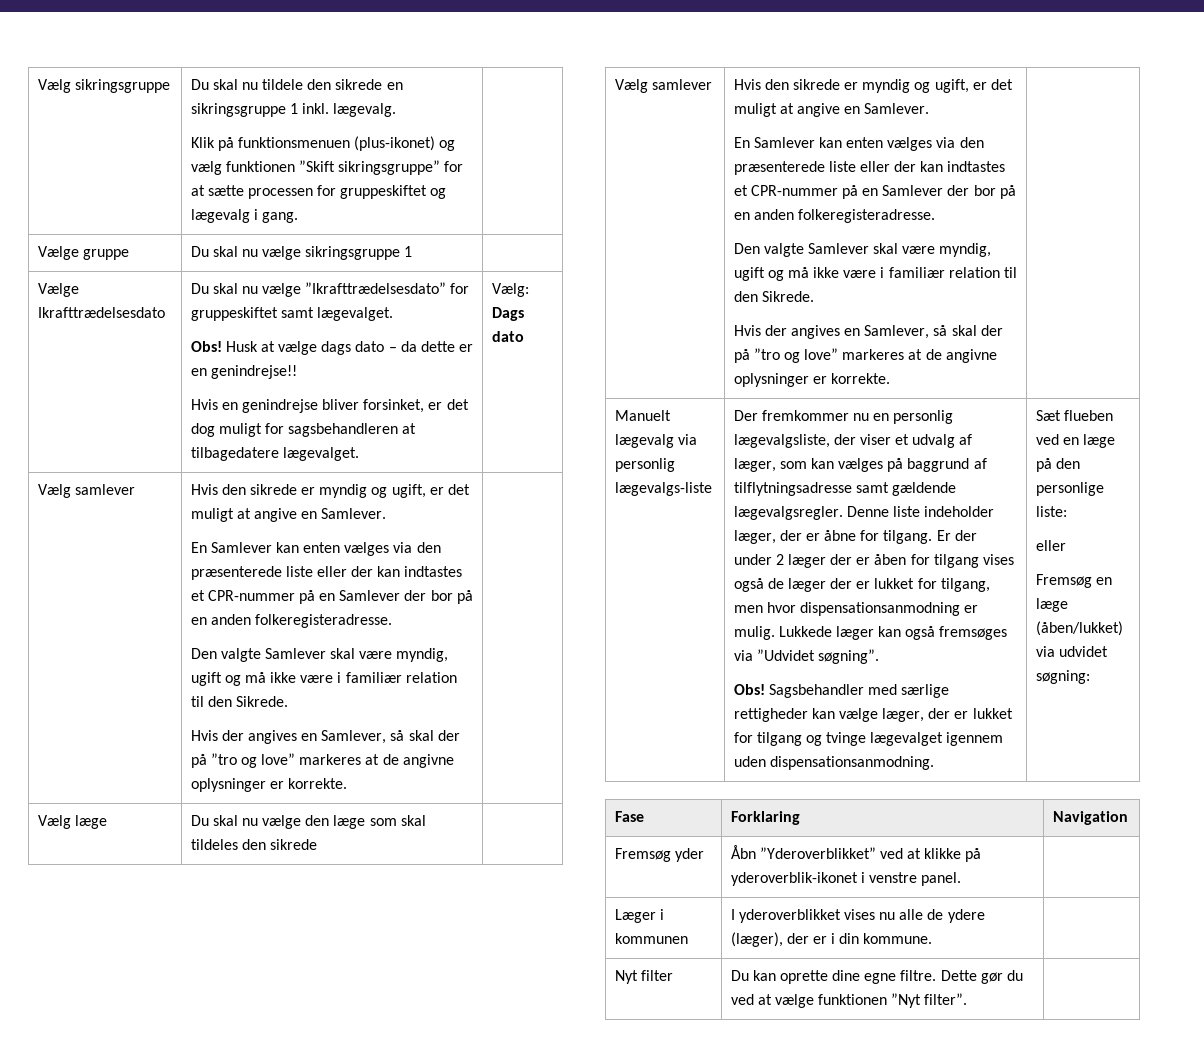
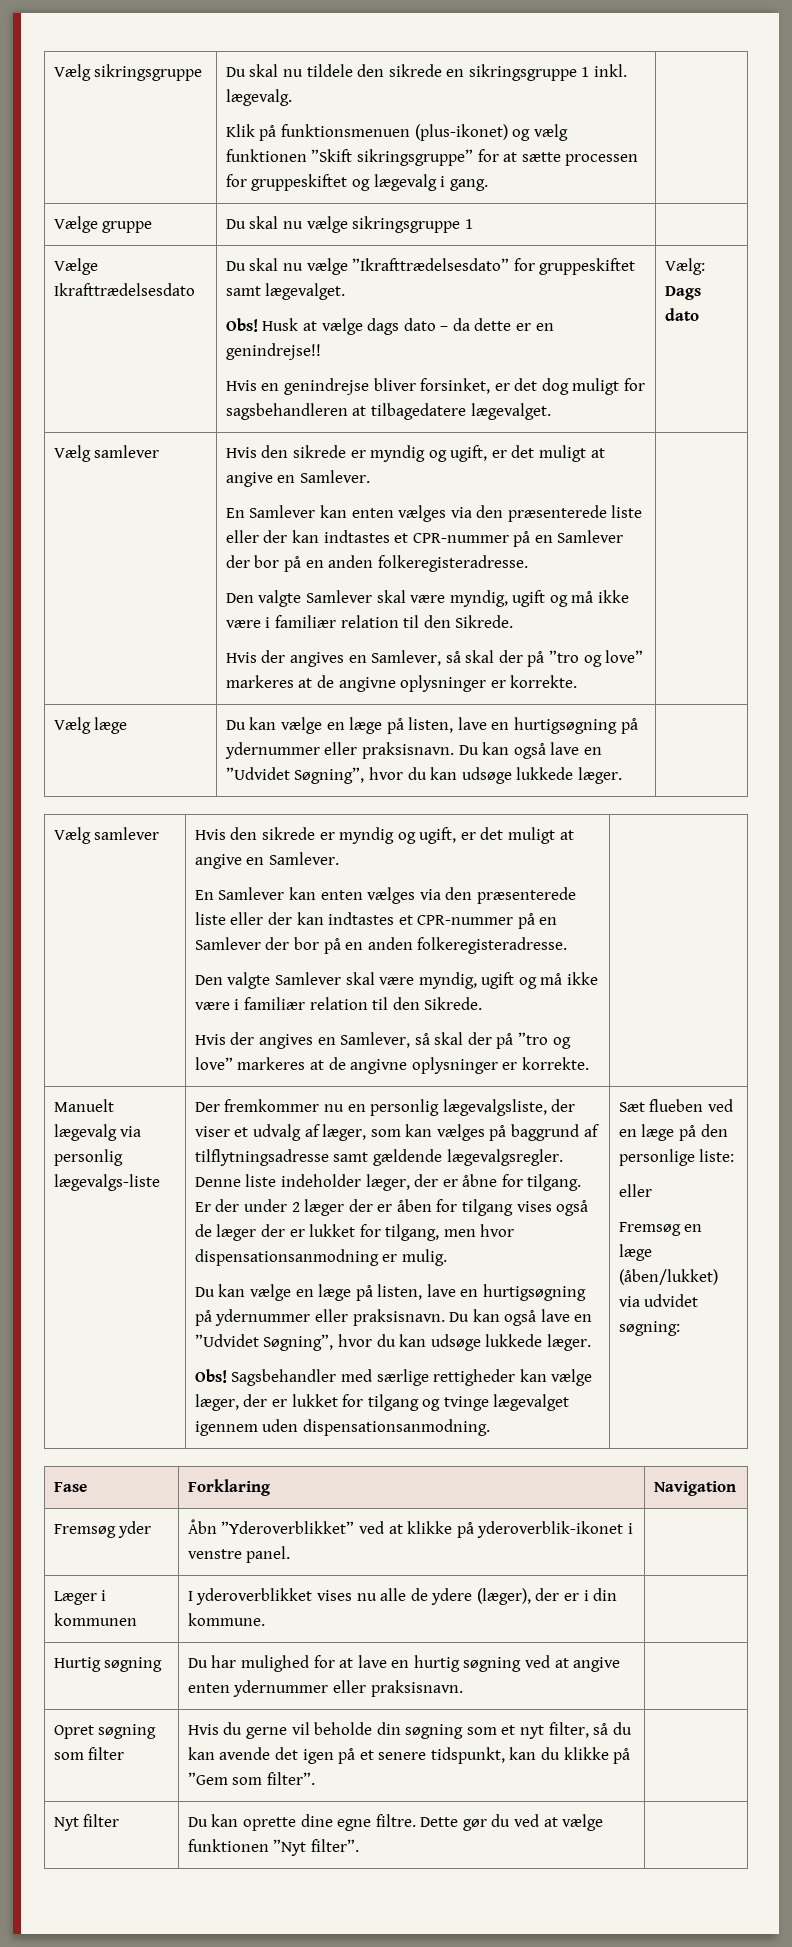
- Vælg læge | Du skal nu vælge den læge som skal tildeles den sikrede |
+ Vælg læge | Du kan vælge en læge på listen, lave en hurtigsøgning på ydernummer eller praksisnavn. Du kan også lave en ”Udvidet Søgning”, hvor du kan udsøge lukkede læger. |
- Er der under 2 læger der er åben for tilgang vises også de læger der er lukket for tilgang, men hvor dispensationsanmodning er mulig. Lukkede læger kan også fremsøges via ”Udvidet søgning”.
+ Er der under 2 læger der er åben for tilgang vises også de læger der er lukket for tilgang, men hvor dispensationsanmodning er mulig.
+ Du kan vælge en læge på listen, lave en hurtigsøgning på ydernummer eller praksisnavn. Du kan også lave en ”Udvidet Søgning”, hvor du kan udsøge lukkede læger.
+ Hurtig søgning | Du har mulighed for at lave en hurtig søgning ved at angive enten ydernummer eller praksisnavn. |
+ Opret søgning som filter | Hvis du gerne vil beholde din søgning som et nyt filter, så du kan avende det igen på et senere tidspunkt, kan du klikke på ”Gem som filter”. |

